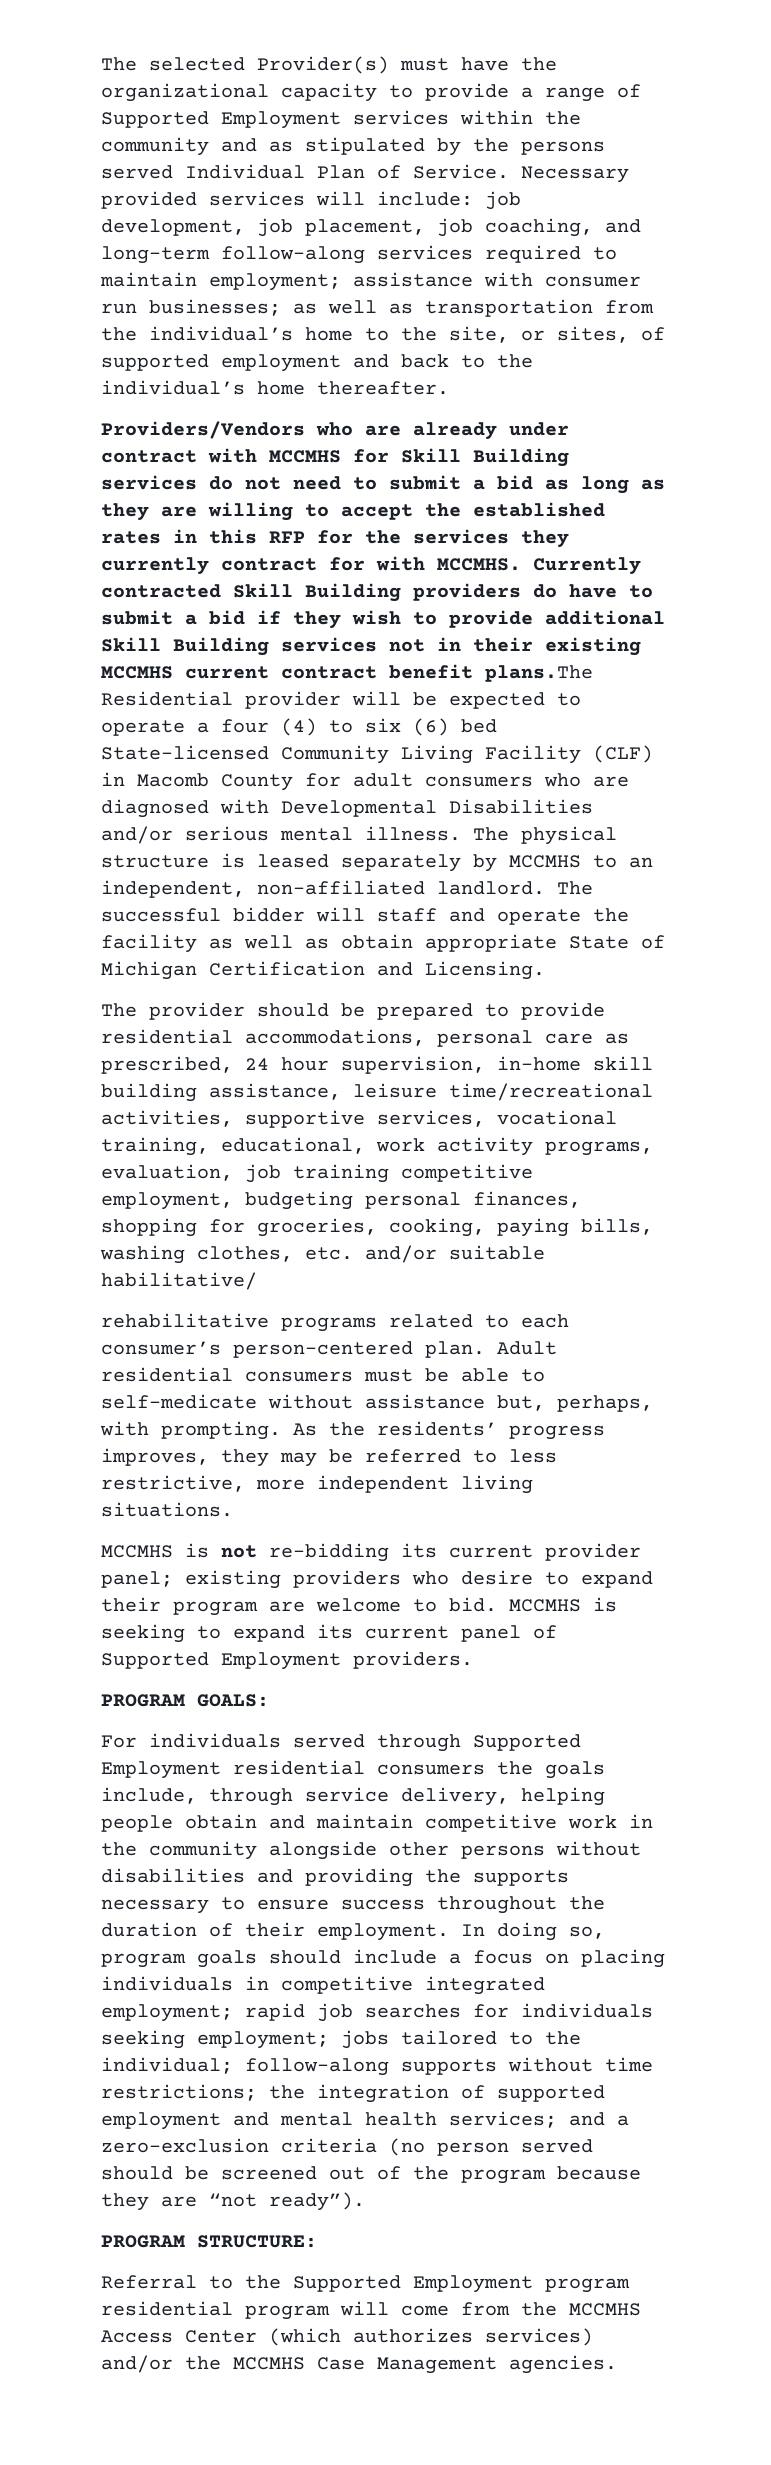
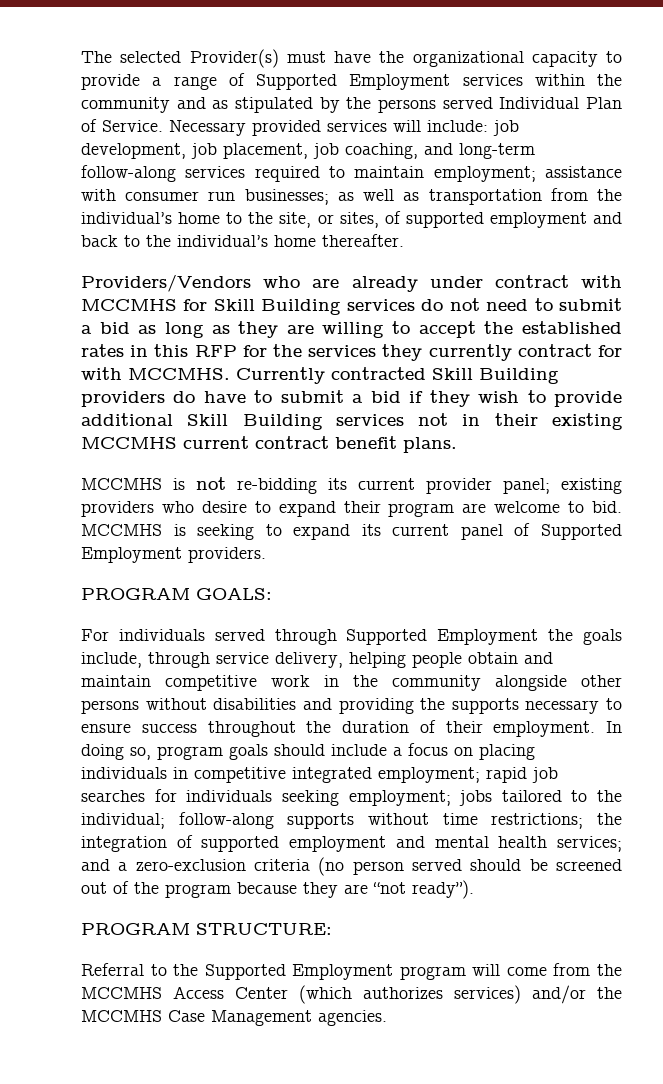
- Currently contracted Skill Building providers do have to submit a bid if they wish to provide additional Skill Building services not in their existing MCCMHS current contract benefit plans.The Residential provider will be expected to operate a four (4) to six (6) bed State-licensed Community Living Facility (CLF) in Macomb County for adult consumers who are diagnosed with Developmental Disabilities and/or serious mental illness. The physical structure is leased separately by MCCMHS to an independent, non-affiliated landlord. The successful bidder will staff and operate the facility as well as obtain appropriate State of Michigan Certification and Licensing.
- The provider should be prepared to provide residential accommodations, personal care as prescribed, 24 hour supervision, in-home skill building assistance, leisure time/recreational activities, supportive services, vocational training, educational, work activity programs, evaluation, job training competitive employment, budgeting personal finances, shopping for groceries, cooking, paying bills, washing clothes, etc. and/or suitable habilitative/
- rehabilitative programs related to each consumer’s person-centered plan. Adult residential consumers must be able to self-medicate without assistance but, perhaps, with prompting. As the residents’ progress improves, they may be referred to less restrictive, more independent living situations.
+ Currently contracted Skill Building providers do have to submit a bid if they wish to provide additional Skill Building services not in their existing MCCMHS current contract benefit plans.
- For individuals served through Supported Employment residential consumers the goals include, through service delivery, helping people obtain and maintain competitive work in the community alongside other persons without disabilities and providing the supports necessary to ensure success throughout the duration of their employment.
+ For individuals served through Supported Employment the goals include, through service delivery, helping people obtain and maintain competitive work in the community alongside other persons without disabilities and providing the supports necessary to ensure success throughout the duration of their employment.
- Referral to the Supported Employment program residential program will come from the MCCMHS Access Center (which authorizes services) and/or the MCCMHS Case Management agencies.
+ Referral to the Supported Employment program will come from the MCCMHS Access Center (which authorizes services) and/or the MCCMHS Case Management agencies.

